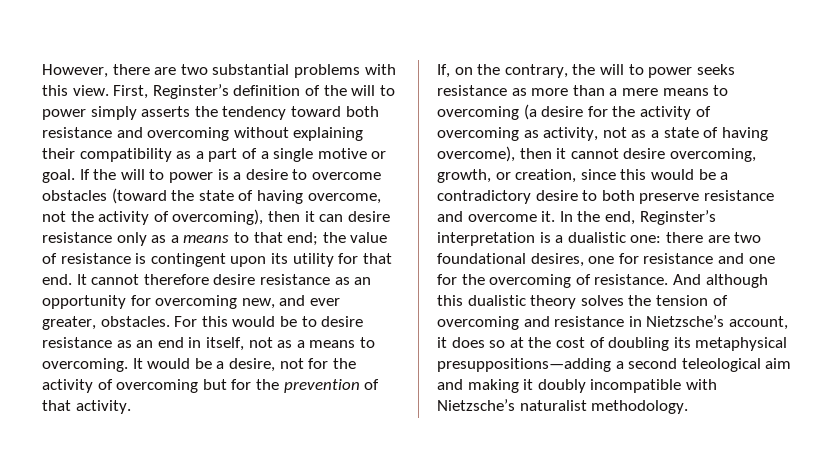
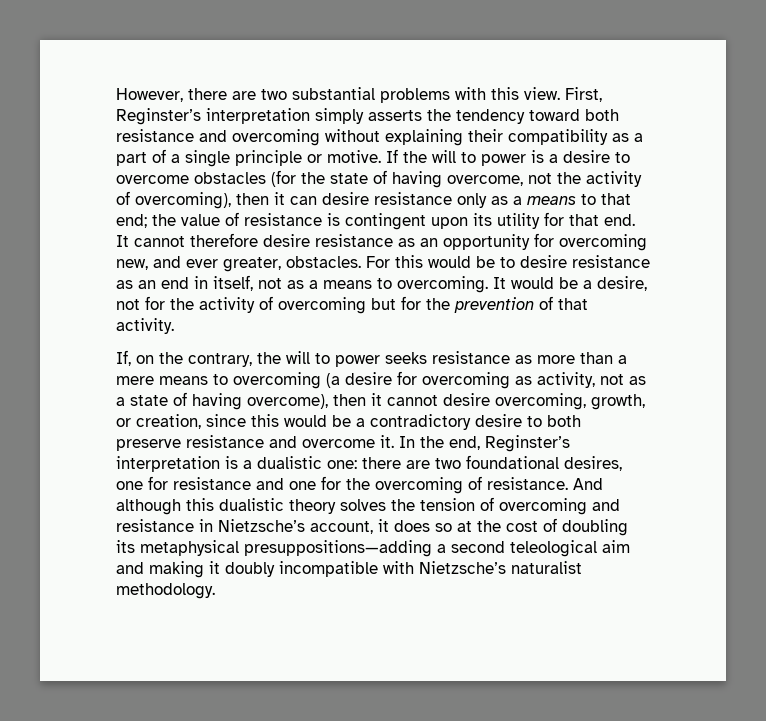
- First, Reginster’s definition of the will to power simply asserts the tendency toward both resistance and overcoming without explaining their compatibility as a part of a single motive or goal.
+ First, Reginster’s interpretation simply asserts the tendency toward both resistance and overcoming without explaining their compatibility as a part of a single principle or motive.
- If the will to power is a desire to overcome obstacles (toward the state of having overcome, not the activity of overcoming), then it can desire resistance only as a means to that end; the value of resistance is contingent upon its utility for that end.
+ If the will to power is a desire to overcome obstacles (for the state of having overcome, not the activity of overcoming), then it can desire resistance only as a means to that end; the value of resistance is contingent upon its utility for that end.
- If, on the contrary, the will to power seeks resistance as more than a mere means to overcoming (a desire for the activity of overcoming as activity, not as a state of having overcome), then it cannot desire overcoming, growth, or creation, since this would be a contradictory desire to both preserve resistance and overcome it.
+ If, on the contrary, the will to power seeks resistance as more than a mere means to overcoming (a desire for overcoming as activity, not as a state of having overcome), then it cannot desire overcoming, growth, or creation, since this would be a contradictory desire to both preserve resistance and overcome it.

